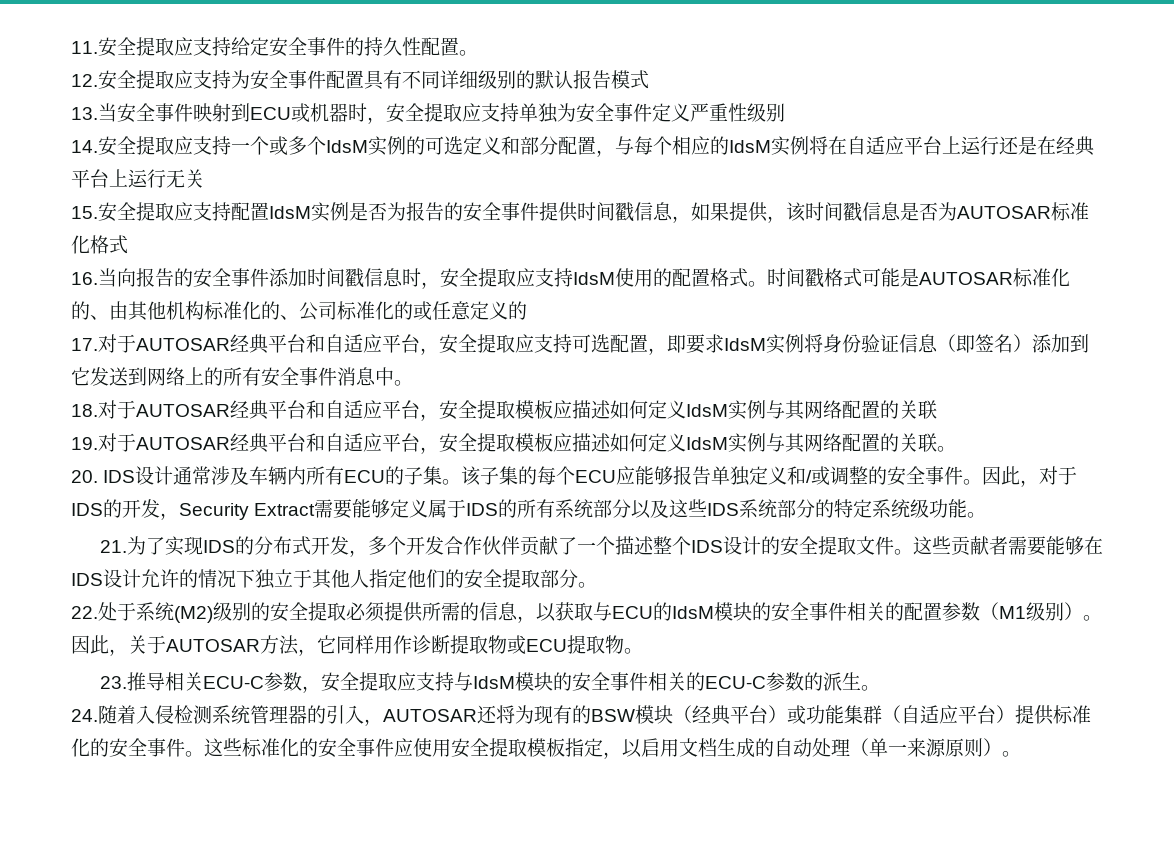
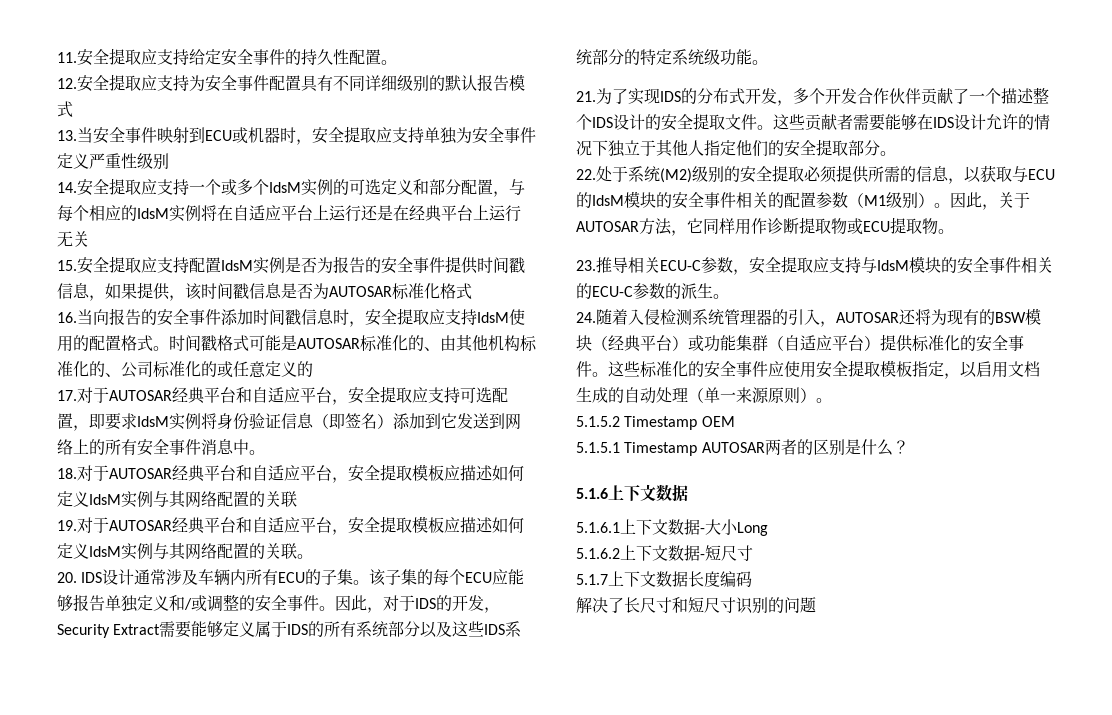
+ 5.1.5.2 Timestamp OEM
+ 5.1.5.1 Timestamp AUTOSAR两者的区别是什么？
+ 5.1.6上下⽂数据
+ 5.1.6.1上下⽂数据-⼤⼩Long
+ 5.1.6.2上下⽂数据-短尺⼨
+ 5.1.7上下⽂数据⻓度编码
+ 解决了长尺寸和短尺寸识别的问题

